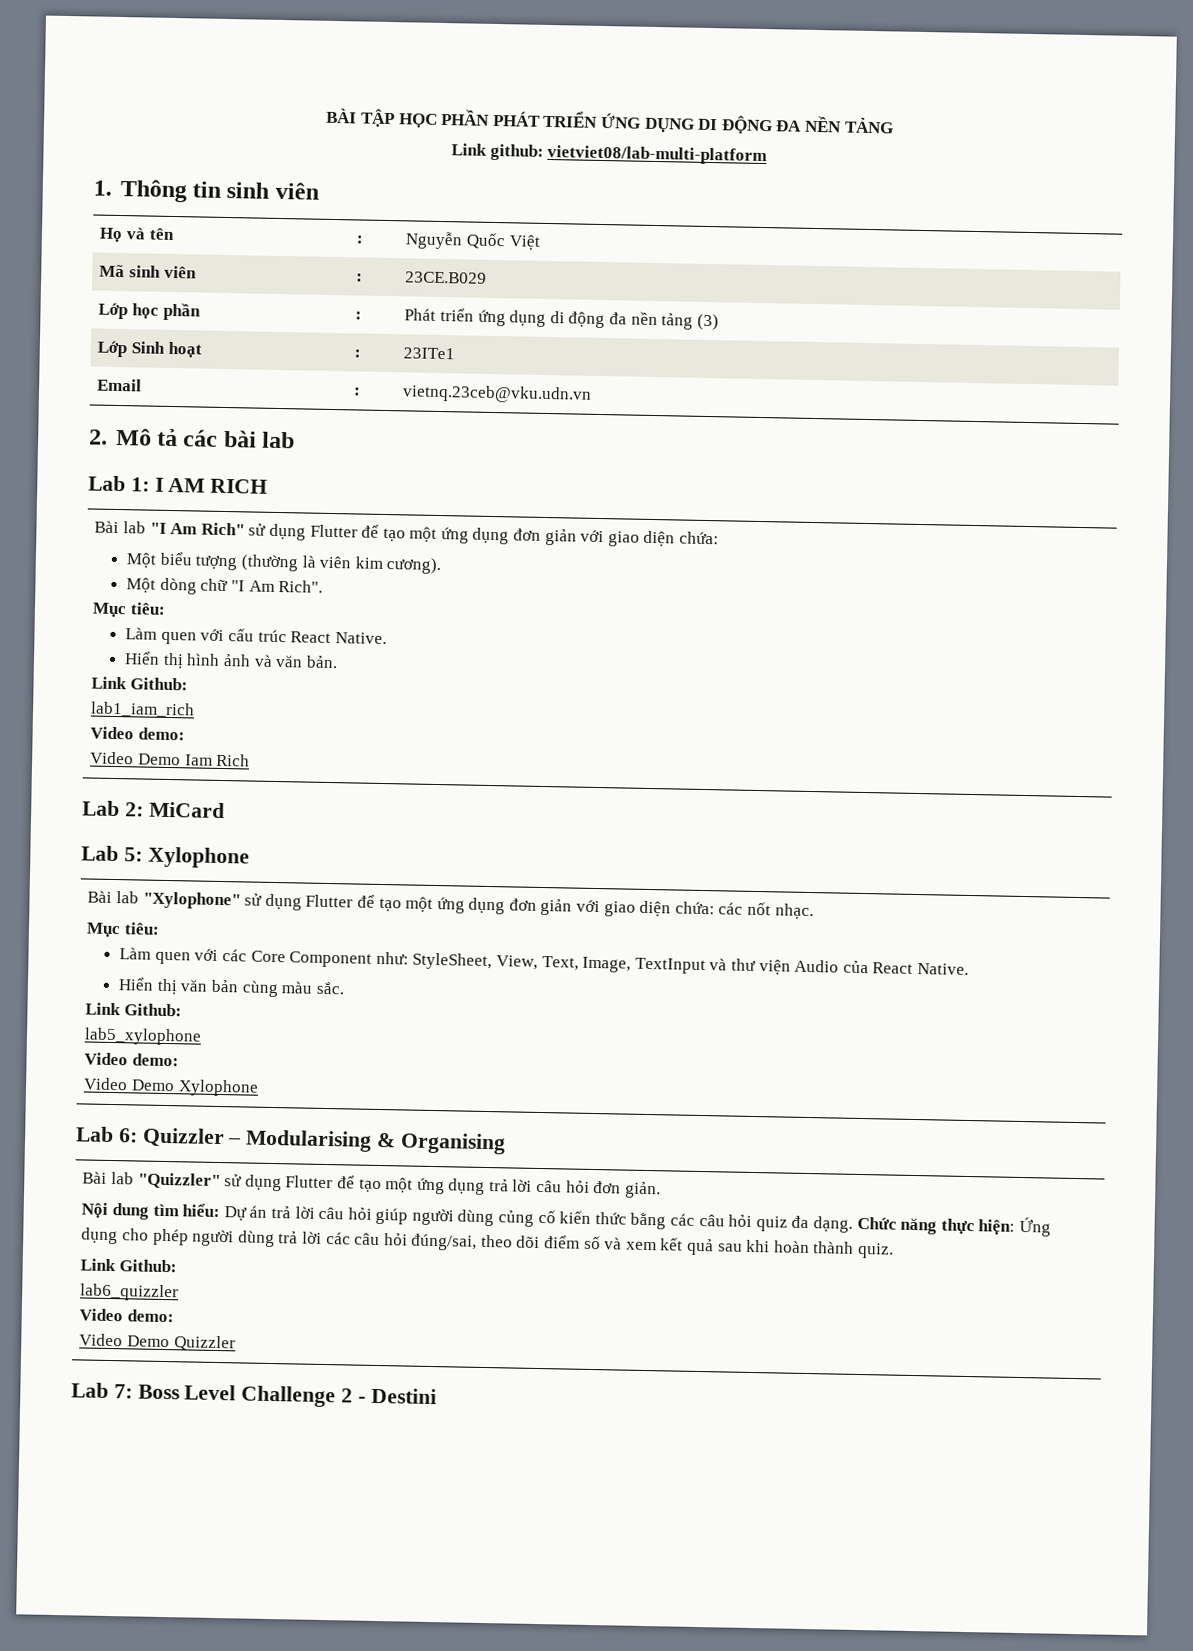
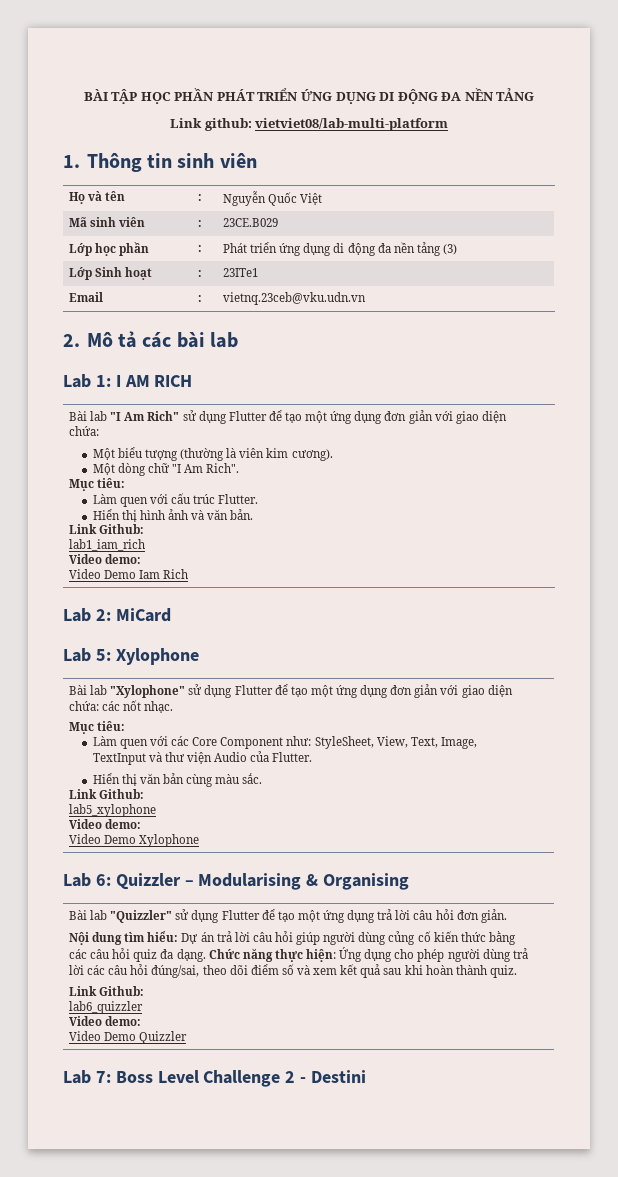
- Làm quen với cấu trúc React Native.
+ Làm quen với cấu trúc Flutter.
- Làm quen với các Core Component như: StyleSheet, View, Text, Image, TextInput và thư viện Audio của React Native.
+ Làm quen với các Core Component như: StyleSheet, View, Text, Image, TextInput và thư viện Audio của Flutter.

